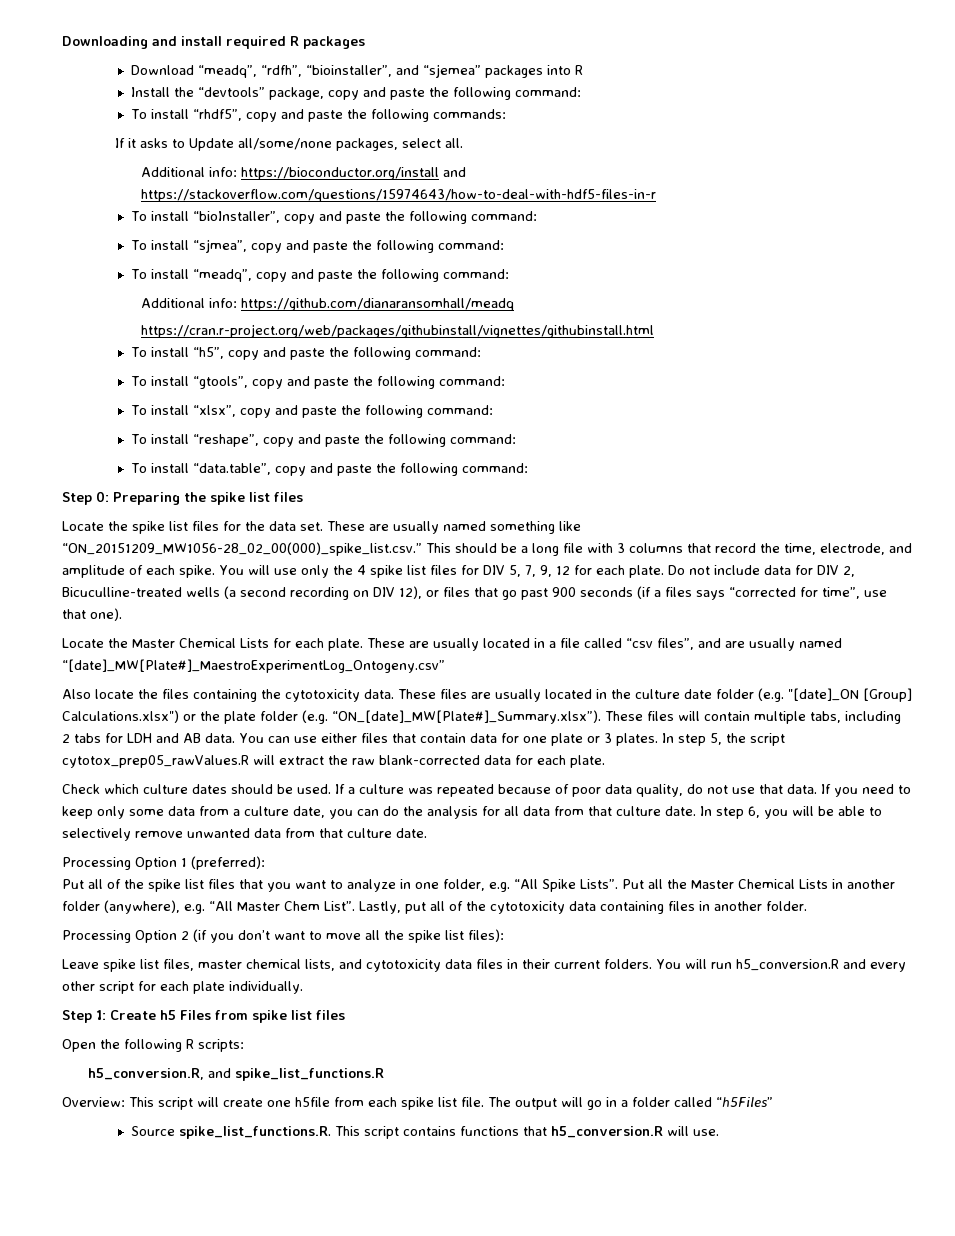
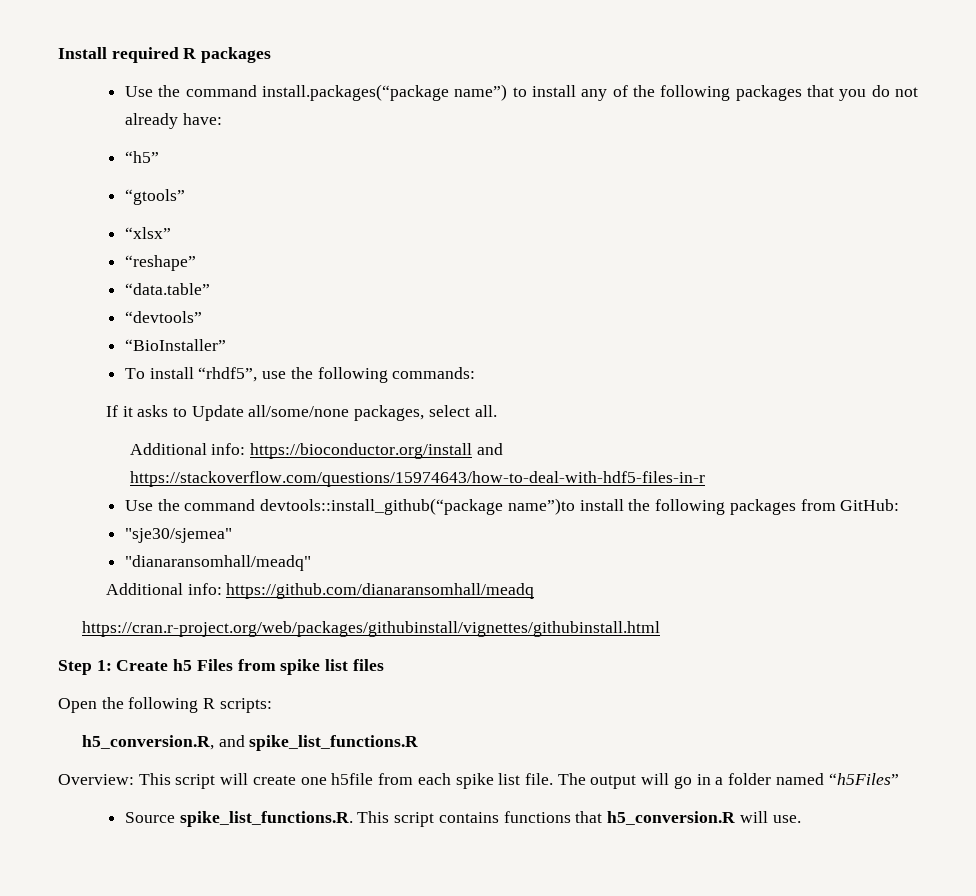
- Downloading and install required R packages
+ Install required R packages
- Download “meadq”, “rdfh”, “bioinstaller”, and “sjemea” packages into R
- Install the “devtools” package, copy and paste the following command:
+ Use the command install.packages(“package name”) to install any of the following packages that you do not already have:
+ “h5”
+ “gtools”
+ “xlsx”
+ “reshape”
+ “data.table”
+ “devtools”
+ “BioInstaller”
- To install “rhdf5”, copy and paste the following commands:
+ To install “rhdf5”, use the following commands:
- To install “bioInstaller”, copy and paste the following command:
- To install “sjmea”, copy and paste the following command:
- To install “meadq”, copy and paste the following command:
+ Use the command devtools::install_github(“package name”)to install the following packages from GitHub:
+ "sje30/sjemea"
+ "dianaransomhall/meadq"
  Additional info: https://github.com/dianaransomhall/meadq
  https://cran.r-project.org/web/packages/githubinstall/vignettes/githubinstall.html
- To install “h5”, copy and paste the following command:
- To install “gtools”, copy and paste the following command:
- To install “xlsx”, copy and paste the following command:
- To install “reshape”, copy and paste the following command:
- To install “data.table”, copy and paste the following command:
- Step 0: Preparing the spike list files
- Locate the spike list files for the data set. These are usually named something like “ON_20151209_MW1056-28_02_00(000)_spike_list.csv.” This should be a long file with 3 columns that record the time, electrode, and amplitude of each spike. You will use only the 4 spike list files for DIV 5, 7, 9, 12 for each plate. Do not include data for DIV 2, Bicuculline-treated wells (a second recording on DIV 12), or files that go past 900 seconds (if a files says “corrected for time”, use that one).
- Locate the Master Chemical Lists for each plate. These are usually located in a file called “csv files”, and are usually named “[date]_MW[Plate#]_MaestroExperimentLog_Ontogeny.csv”
- Also locate the files containing the cytotoxicity data. These files are usually located in the culture date folder (e.g. "[date]_ON [Group] Calculations.xlsx") or the plate folder (e.g. “ON_[date]_MW[Plate#]_Summary.xlsx”). These files will contain multiple tabs, including 2 tabs for LDH and AB data. You can use either files that contain data for one plate or 3 plates. In step 5, the script cytotox_prep05_rawValues.R will extract the raw blank-corrected data for each plate.
- Check which culture dates should be used. If a culture was repeated because of poor data quality, do not use that data. If you need to keep only some data from a culture date, you can do the analysis for all data from that culture date. In step 6, you will be able to selectively remove unwanted data from that culture date.
- Processing Option 1 (preferred):
- Put all of the spike list files that you want to analyze in one folder, e.g. “All Spike Lists”. Put all the Master Chemical Lists in another folder (anywhere), e.g. “All Master Chem List”. Lastly, put all of the cytotoxicity data containing files in another folder.
- Processing Option 2 (if you don’t want to move all the spike list files):
- Leave spike list files, master chemical lists, and cytotoxicity data files in their current folders. You will run h5_conversion.R and every other script for each plate individually.
- The output will go in a folder called “h5Files”
+ The output will go in a folder named “h5Files”

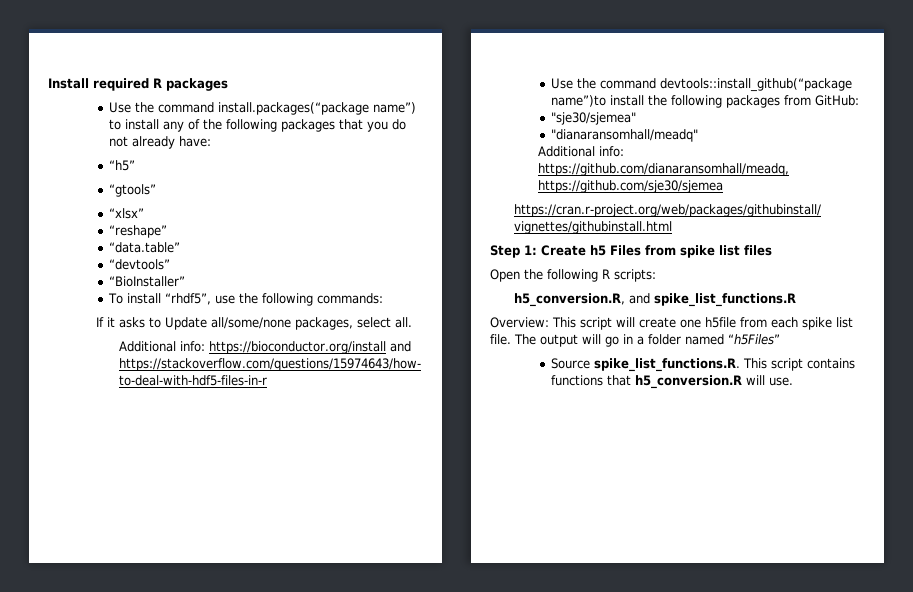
- Additional info: https://github.com/dianaransomhall/meadq
+ Additional info: https://github.com/dianaransomhall/meadq, https://github.com/sje30/sjemea

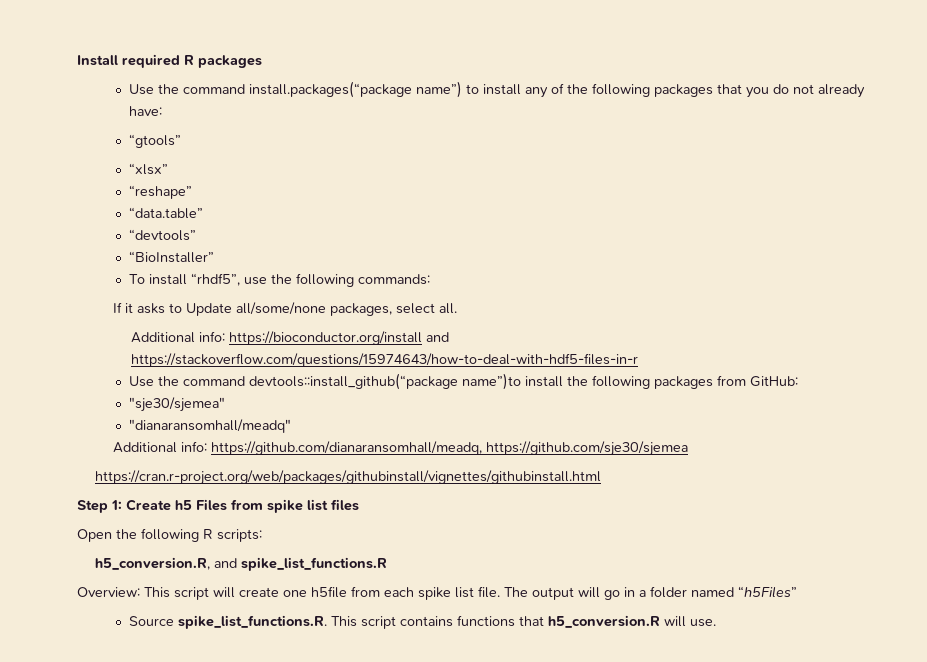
- “h5”

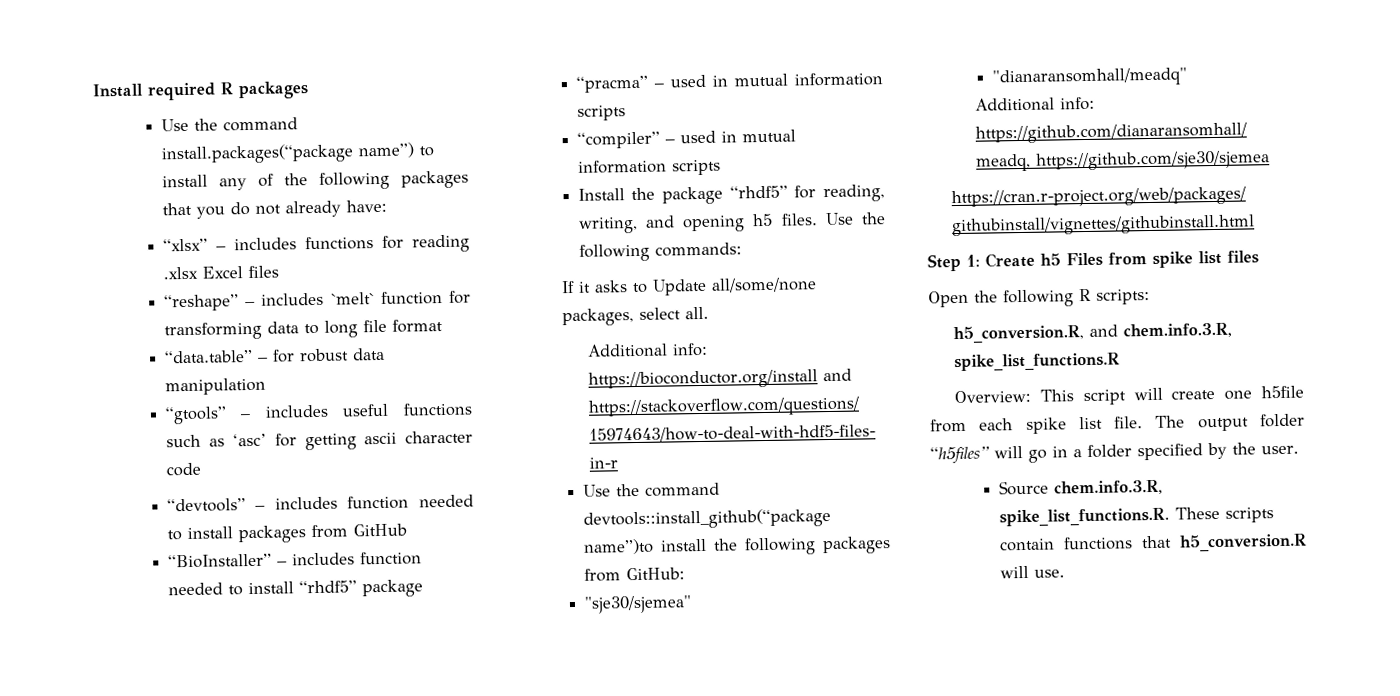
- “gtools”
- “xlsx”
- “reshape”
- “data.table”
- “devtools”
- “BioInstaller”
- To install “rhdf5”, use the following commands:
+ “xlsx” – includes functions for reading .xlsx Excel files
+ “reshape” – includes `melt` function for transforming data to long file format
+ “data.table” – for robust data manipulation
+ “gtools” – includes useful functions such as ‘asc’ for getting ascii character code
+ “devtools” – includes function needed to install packages from GitHub
+ “BioInstaller” – includes function needed to install “rhdf5” package
+ “pracma” – used in mutual information scripts
+ “compiler” – used in mutual information scripts
+ Install the package “rhdf5” for reading, writing, and opening h5 files. Use the following commands:
- h5_conversion.R, and spike_list_functions.R
+ h5_conversion.R, and chem.info.3.R, spike_list_functions.R
- The output will go in a folder named “h5Files”
- Source spike_list_functions.R. This script contains functions that h5_conversion.R will use.
+ The output folder “h5files” will go in a folder specified by the user.
+ Source chem.info.3.R, spike_list_functions.R. These scripts contain functions that h5_conversion.R will use.

